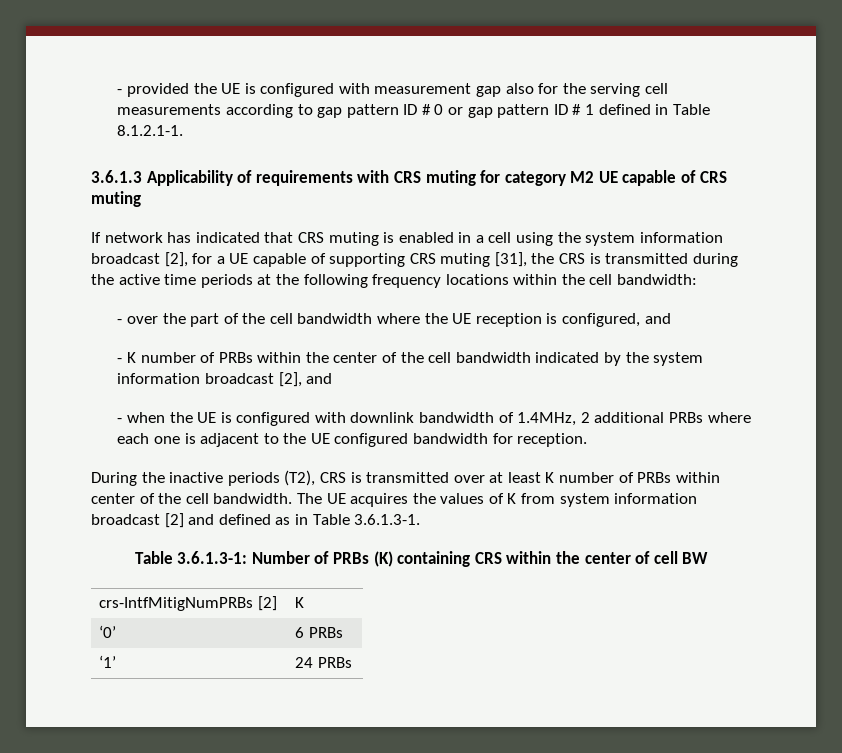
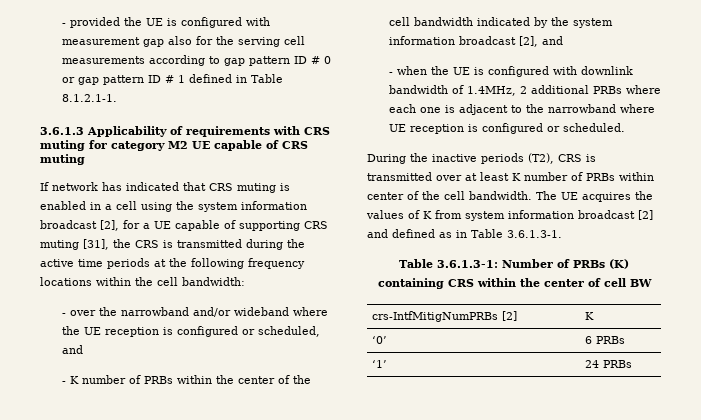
- - over the part of the cell bandwidth where the UE reception is configured, and
+ - over the narrowband and/or wideband where the UE reception is configured or scheduled, and
- - when the UE is configured with downlink bandwidth of 1.4MHz, 2 additional PRBs where each one is adjacent to the UE configured bandwidth for reception.
+ - when the UE is configured with downlink bandwidth of 1.4MHz, 2 additional PRBs where each one is adjacent to the narrowband where UE reception is configured or scheduled.

